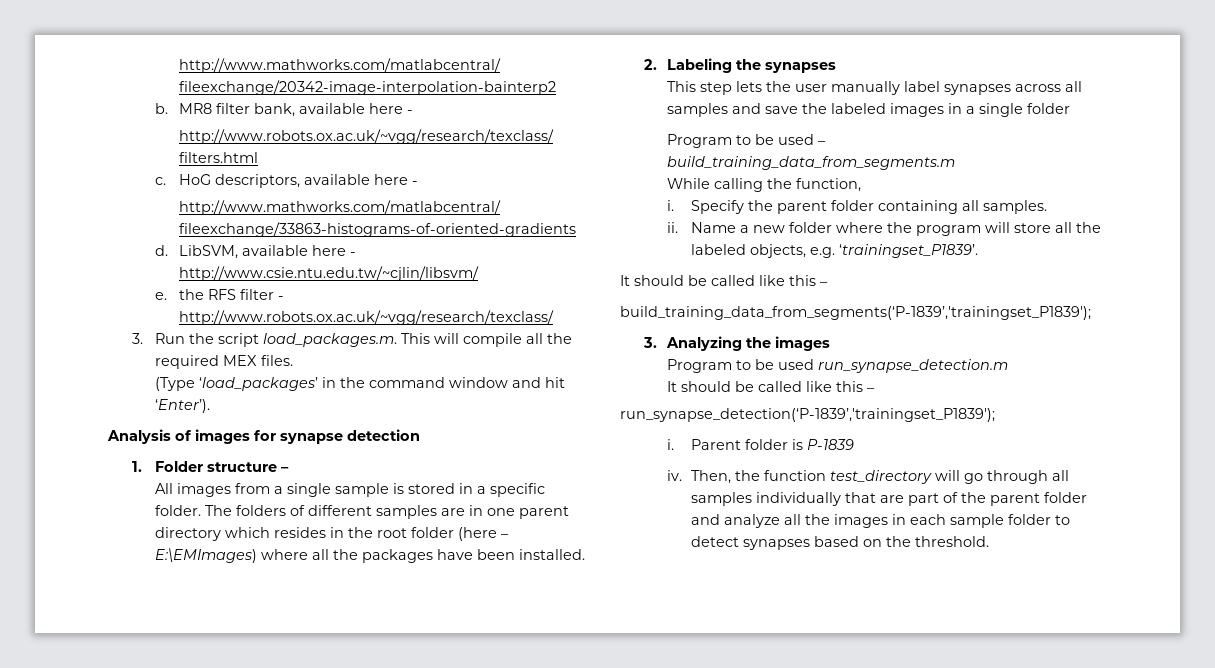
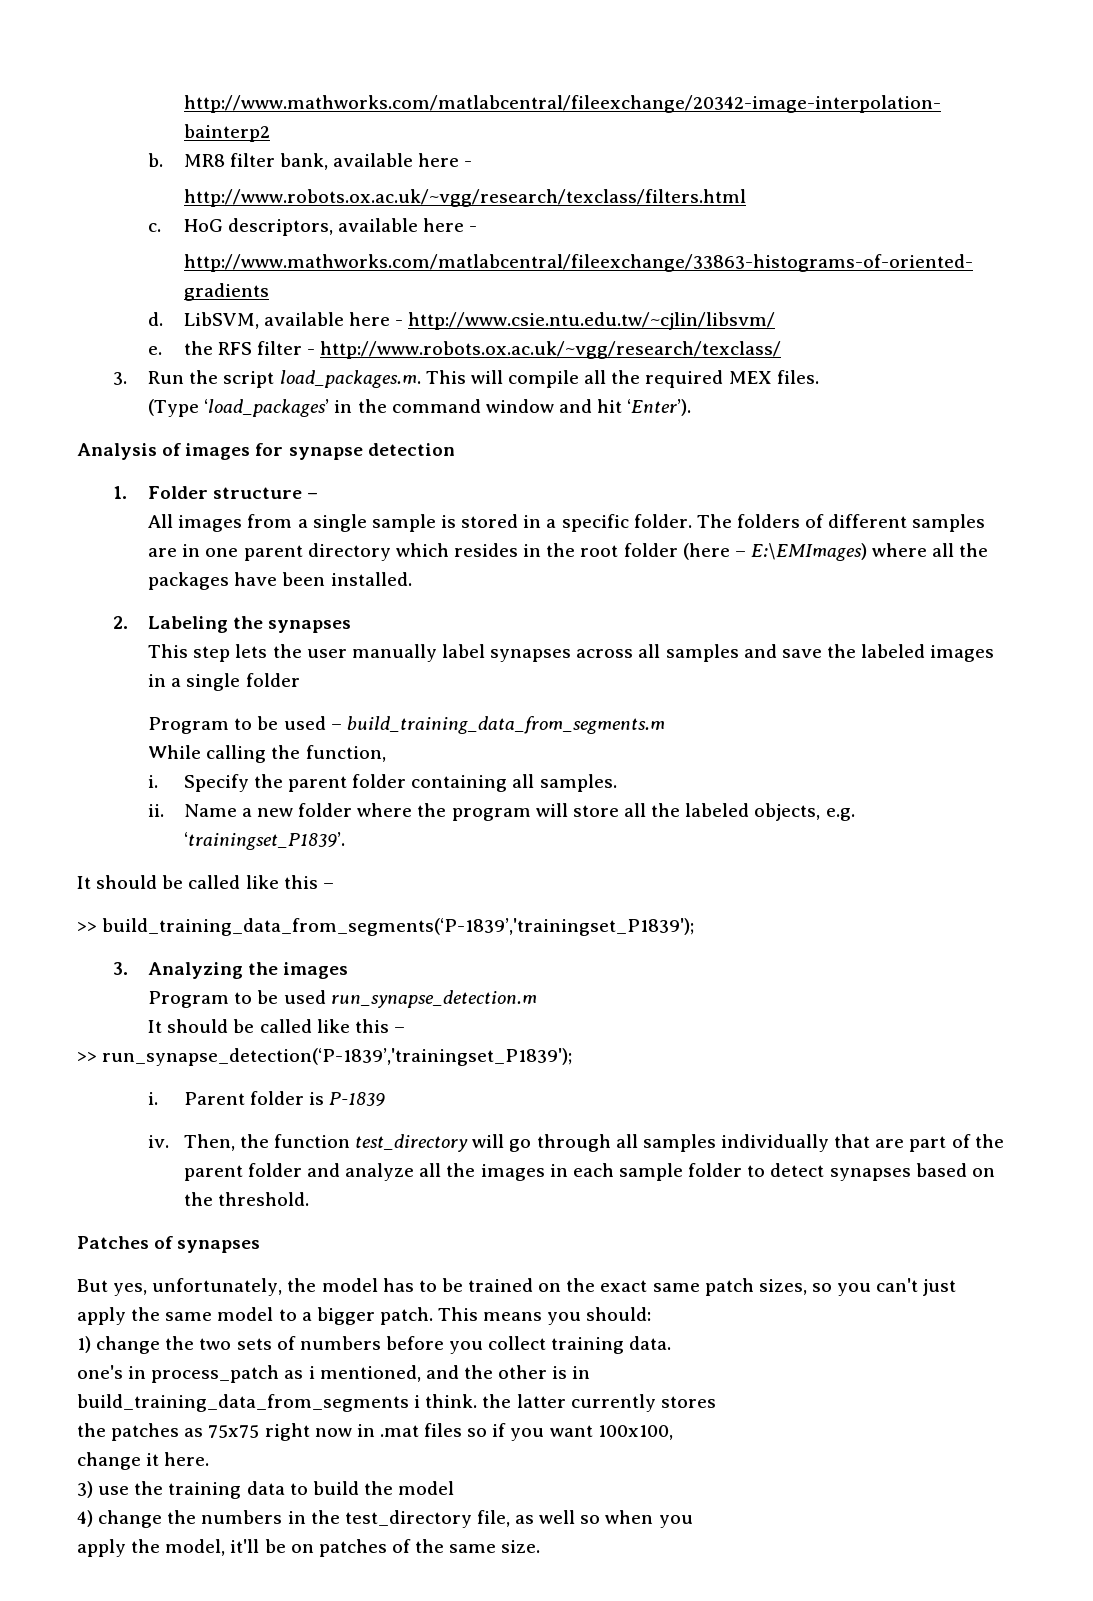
- build_training_data_from_segments(‘P-1839’,'trainingset_P1839');
+ >> build_training_data_from_segments(‘P-1839’,'trainingset_P1839');
- run_synapse_detection(‘P-1839’,'trainingset_P1839');
+ >> run_synapse_detection(‘P-1839’,'trainingset_P1839');
+ Patches of synapses
+ But yes, unfortunately, the model has to be trained on the exact same patch sizes, so you can't just apply the same model to a bigger patch. This means you should:
+ 1) change the two sets of numbers before you collect training data.
+ one's in process_patch as i mentioned, and the other is in
+ build_training_data_from_segments i think. the latter currently stores
+ the patches as 75x75 right now in .mat files so if you want 100x100,
+ change it here.
+ 3) use the training data to build the model
+ 4) change the numbers in the test_directory file, as well so when you
+ apply the model, it'll be on patches of the same size.

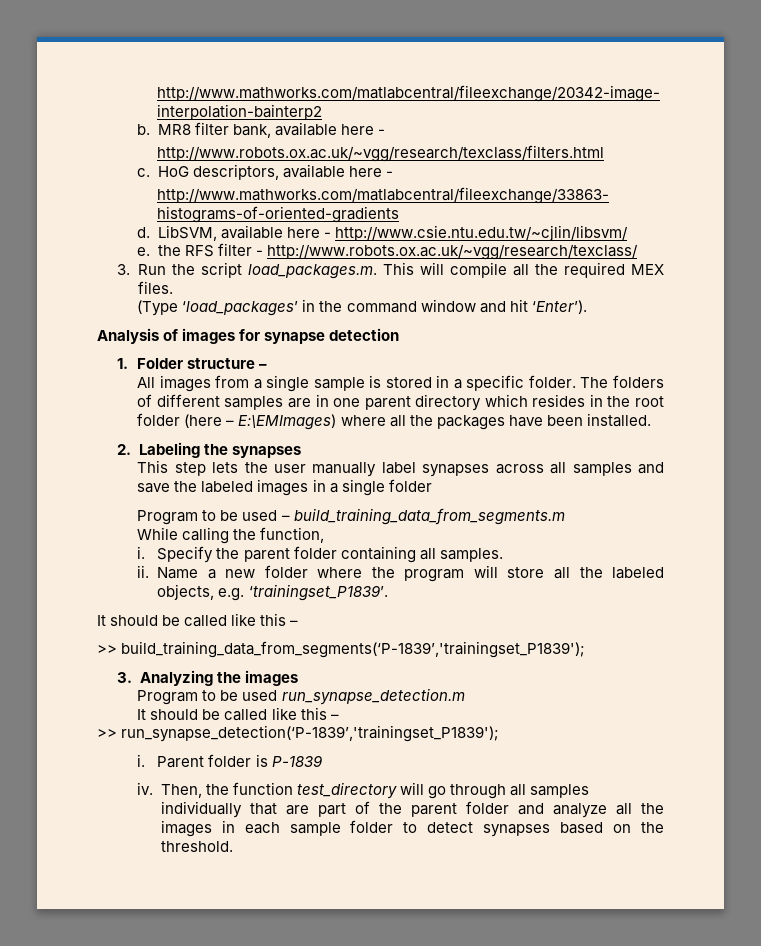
- Patches of synapses
- But yes, unfortunately, the model has to be trained on the exact same patch sizes, so you can't just apply the same model to a bigger patch. This means you should:
- 1) change the two sets of numbers before you collect training data.
- one's in process_patch as i mentioned, and the other is in
- build_training_data_from_segments i think. the latter currently stores
- the patches as 75x75 right now in .mat files so if you want 100x100,
- change it here.
- 3) use the training data to build the model
- 4) change the numbers in the test_directory file, as well so when you
- apply the model, it'll be on patches of the same size.

